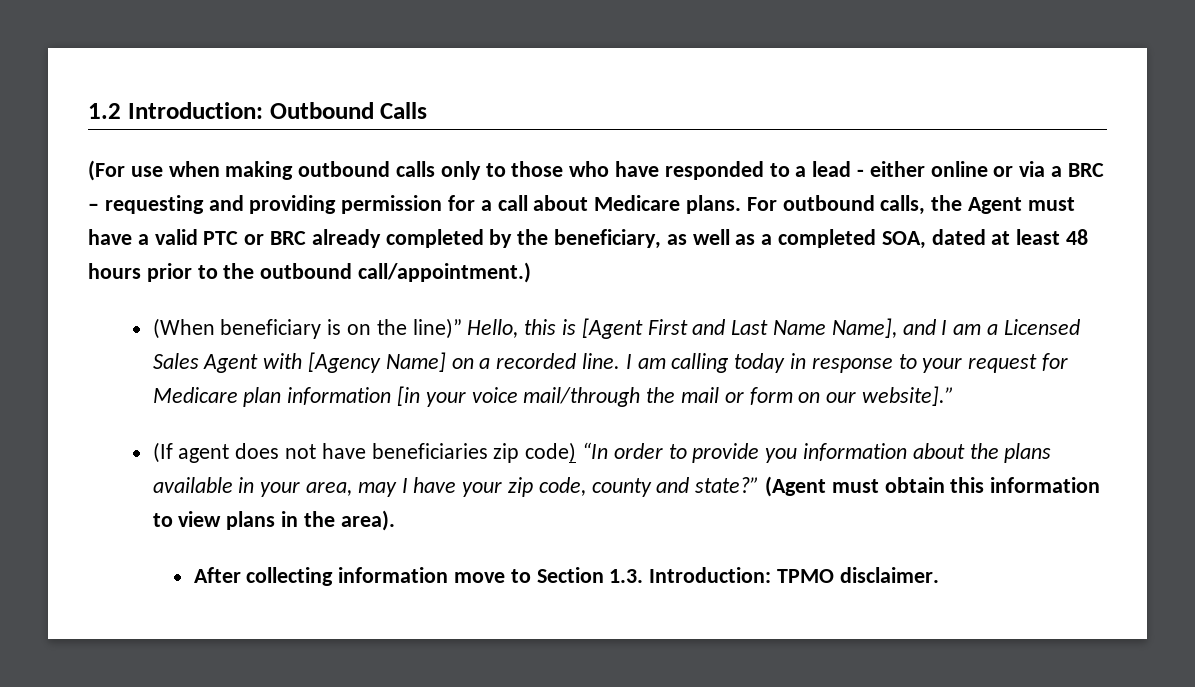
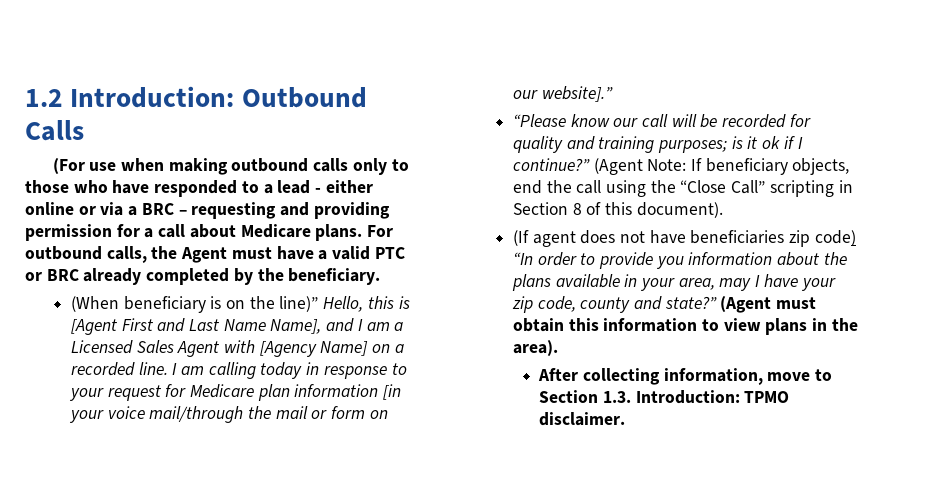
- For outbound calls, the Agent must have a valid PTC or BRC already completed by the beneficiary, as well as a completed SOA, dated at least 48 hours prior to the outbound call/appointment.)
+ For outbound calls, the Agent must have a valid PTC or BRC already completed by the beneficiary.
+ “Please know our call will be recorded for quality and training purposes; is it ok if I continue?” (Agent Note: If beneficiary objects, end the call using the “Close Call” scripting in Section 8 of this document).
- After collecting information move to Section 1.3. Introduction: TPMO disclaimer.
+ After collecting information, move to Section 1.3. Introduction: TPMO disclaimer.

